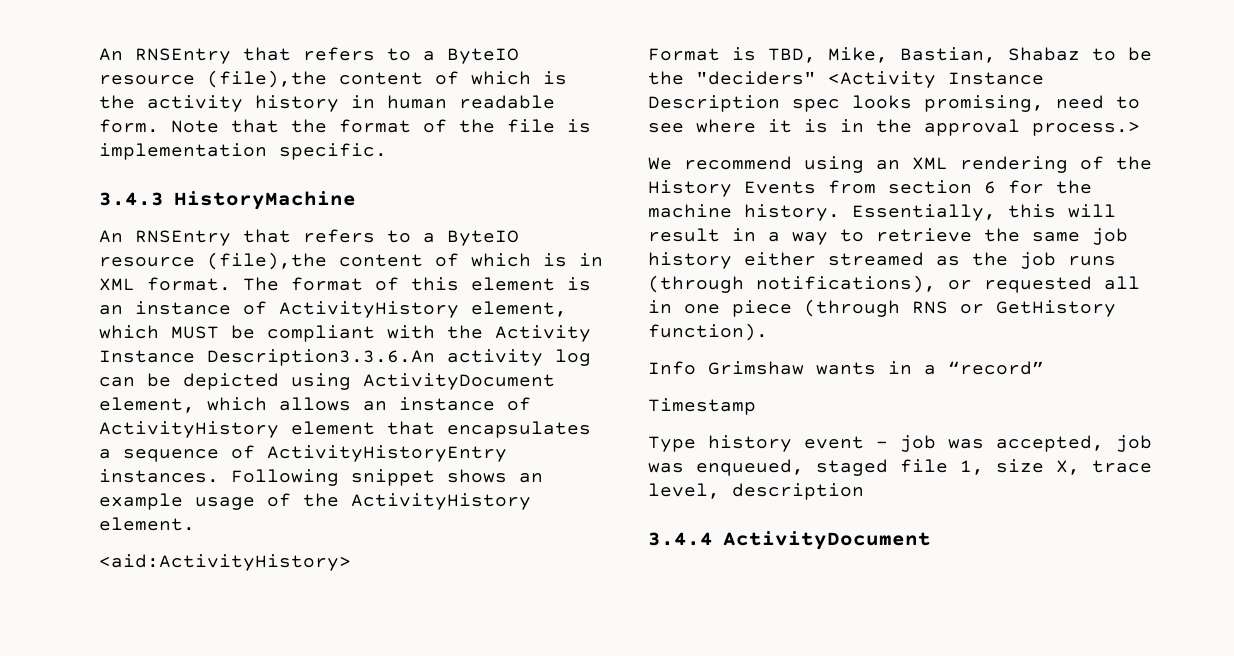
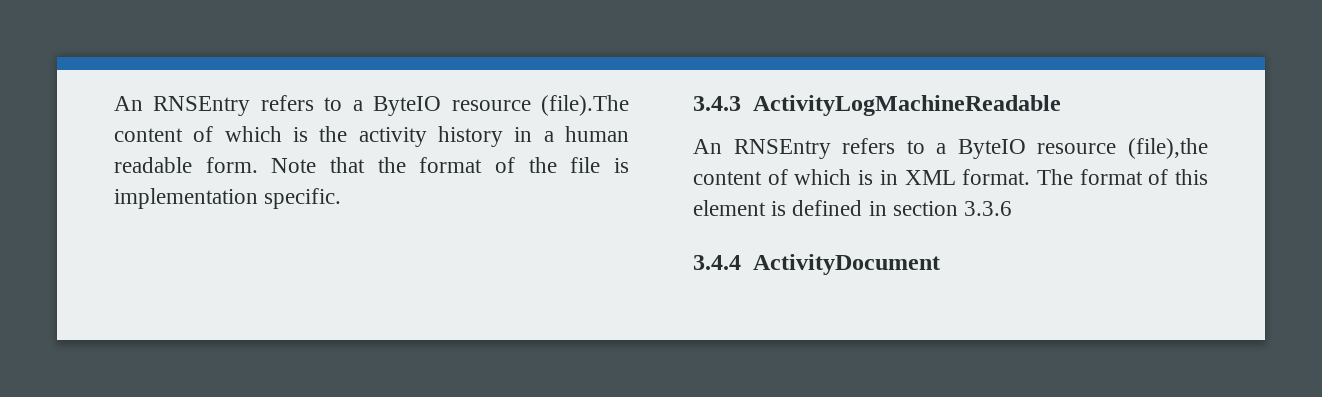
- An RNSEntry that refers to a ByteIO resource (file),the content of which is the activity history in human readable form.
+ An RNSEntry refers to a ByteIO resource (file).The content of which is the activity history in a human readable form.
- 3.4.3 HistoryMachine
- An RNSEntry that refers to a ByteIO resource (file),the content of which is in XML format.
+ 3.4.3 ActivityLogMachineReadable
+ An RNSEntry refers to a ByteIO resource (file),the content of which is in XML format.
- The format of this element is an instance of ActivityHistory element, which MUST be compliant with the Activity Instance Description3.3.6.An activity log can be depicted using ActivityDocument element, which allows an instance of ActivityHistory element that encapsulates a sequence of ActivityHistoryEntry instances. Following snippet shows an example usage of the ActivityHistory element.
- <aid:ActivityHistory>
- Format is TBD, Mike, Bastian, Shabaz to be the "deciders" <Activity Instance Description spec looks promising, need to see where it is in the approval process.>
- We recommend using an XML rendering of the History Events from section 6 for the machine history. Essentially, this will result in a way to retrieve the same job history either streamed as the job runs (through notifications), or requested all in one piece (through RNS or GetHistory function).
- Info Grimshaw wants in a “record”
- Timestamp
- Type history event – job was accepted, job was enqueued, staged file 1, size X, trace level, description
+ The format of this element is defined in section 3.3.6

